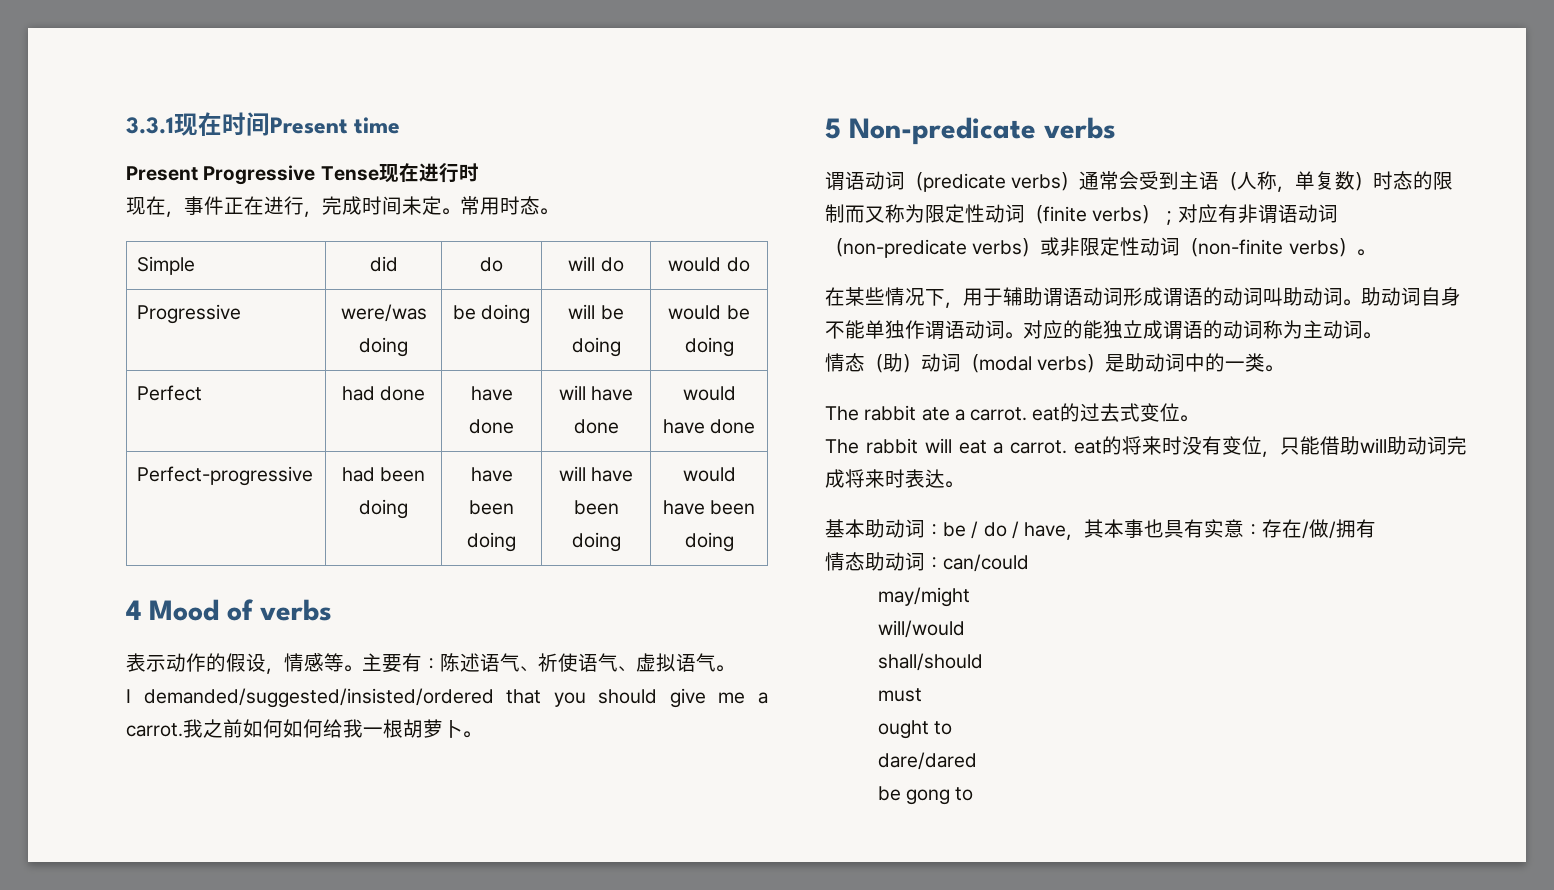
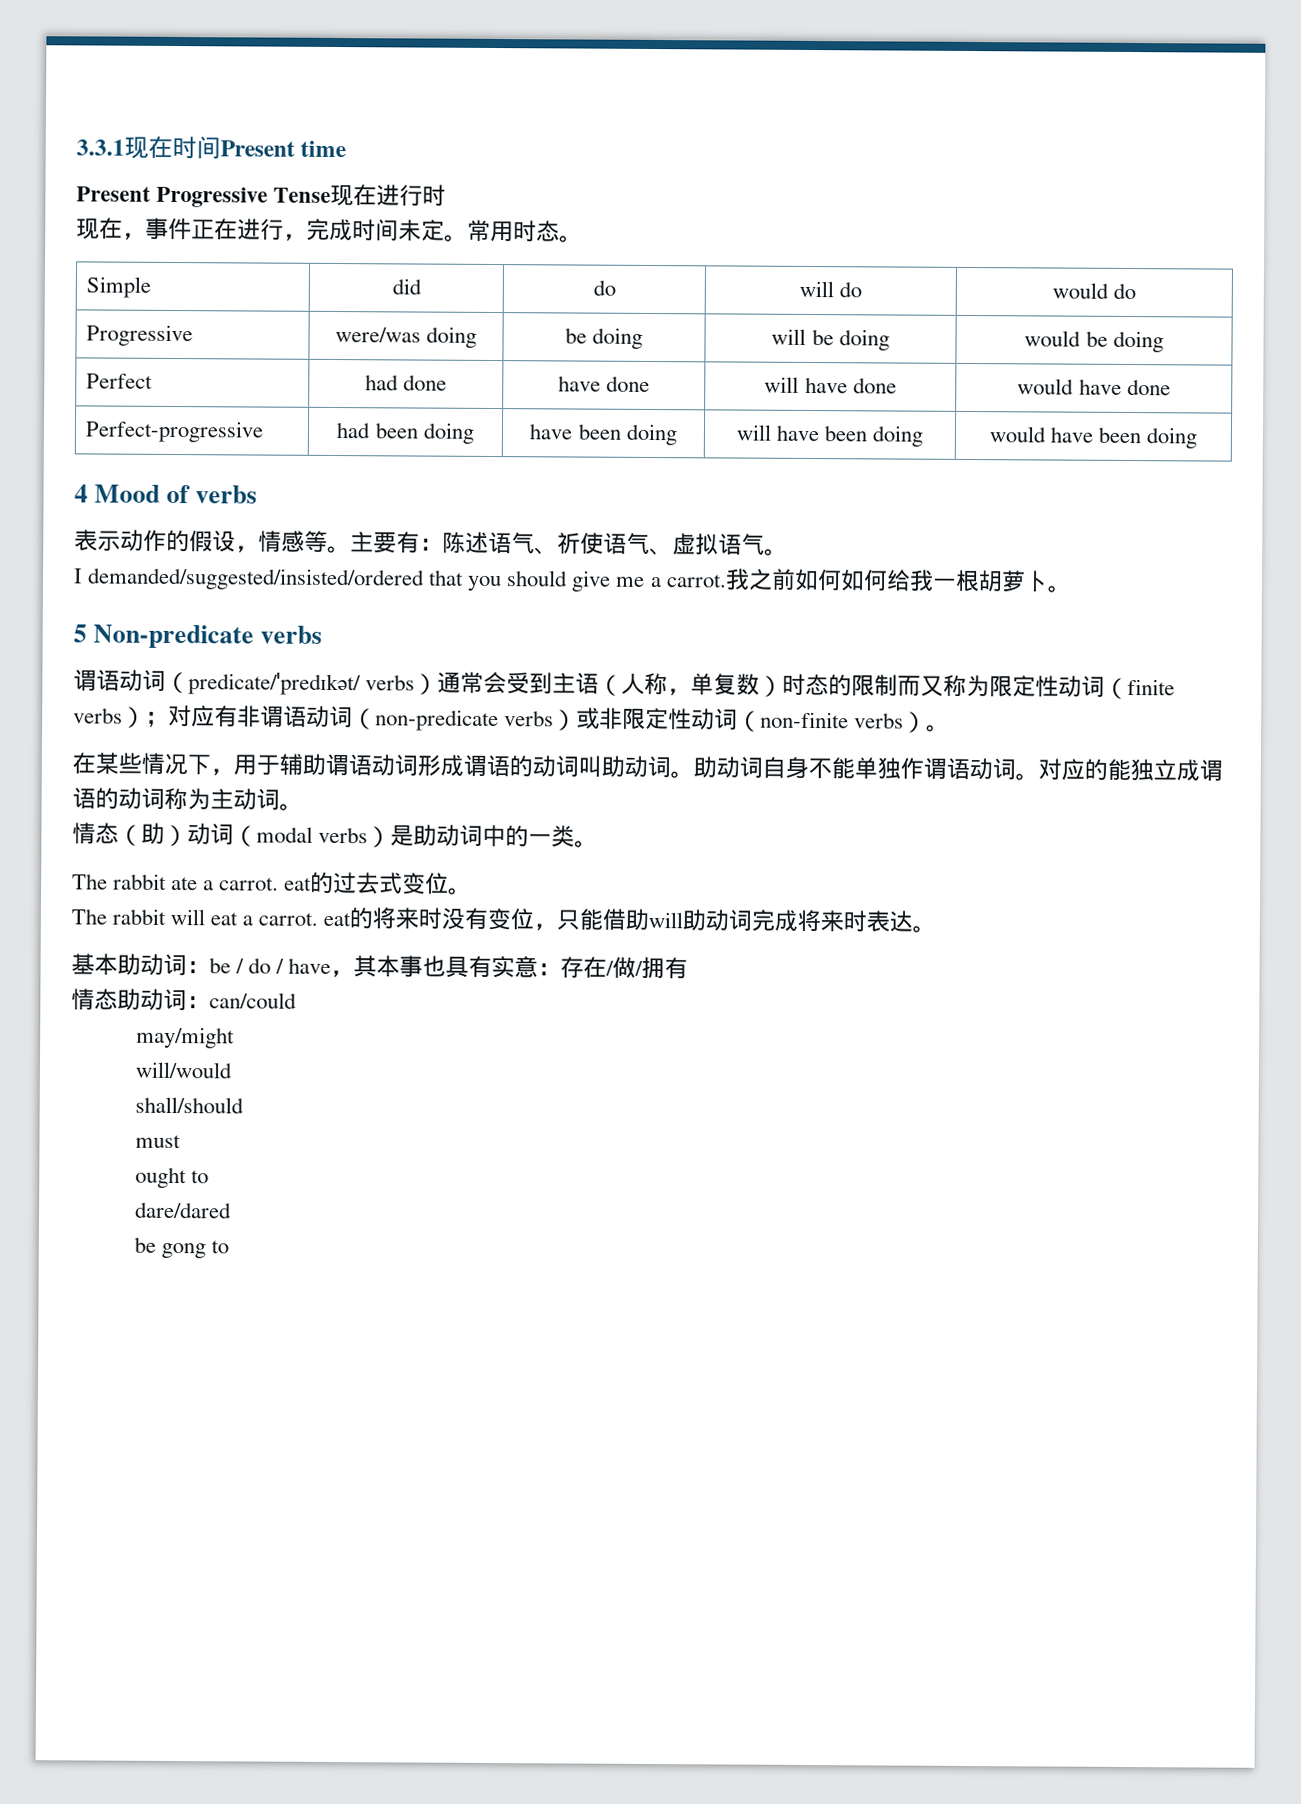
- 谓语动词（predicate verbs）通常会受到主语（人称，单复数）时态的限制而又称为限定性动词（finite verbs）；对应有非谓语动词（non-predicate verbs）或非限定性动词（non-finite verbs）。
+ 谓语动词（predicate/ˈpredɪkət/ verbs）通常会受到主语（人称，单复数）时态的限制而又称为限定性动词（finite verbs）；对应有非谓语动词（non-predicate verbs）或非限定性动词（non-finite verbs）。

